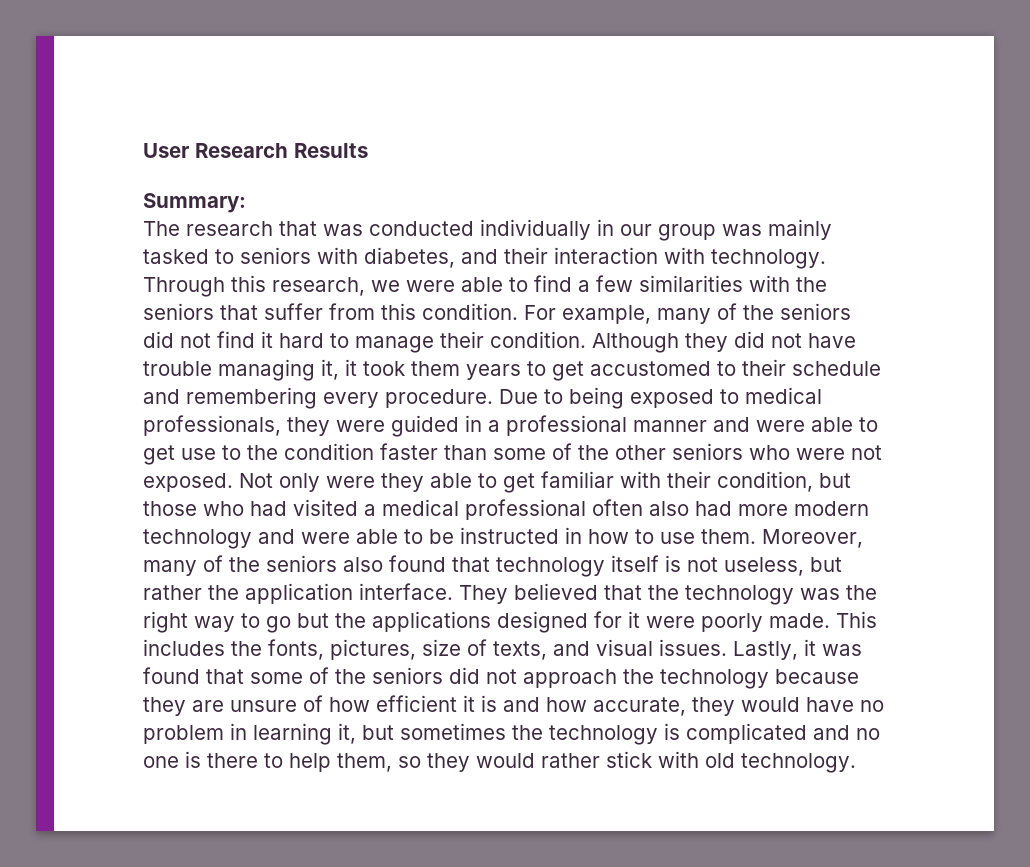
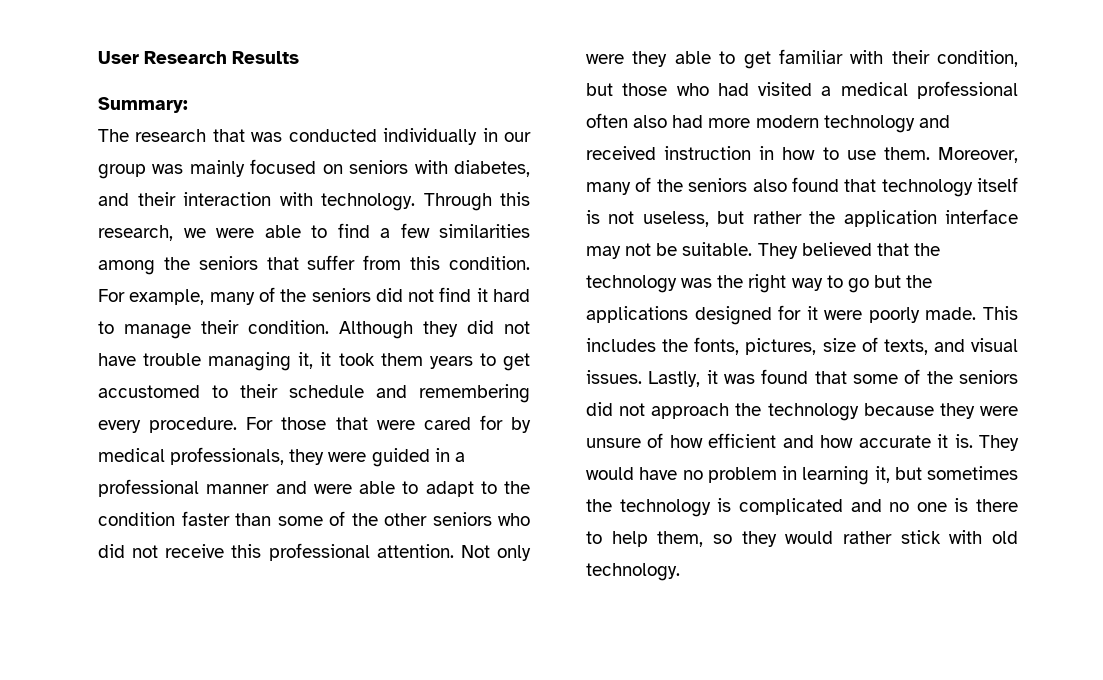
- The research that was conducted individually in our group was mainly tasked to seniors with diabetes, and their interaction with technology.
+ The research that was conducted individually in our group was mainly focused on seniors with diabetes, and their interaction with technology.
- Through this research, we were able to find a few similarities with the seniors that suffer from this condition.
+ Through this research, we were able to find a few similarities among the seniors that suffer from this condition.
- Due to being exposed to medical professionals, they were guided in a professional manner and were able to get use to the condition faster than some of the other seniors who were not exposed.
+ For those that were cared for by medical professionals, they were guided in a professional manner and were able to adapt to the condition faster than some of the other seniors who did not receive this professional attention.
- Not only were they able to get familiar with their condition, but those who had visited a medical professional often also had more modern technology and were able to be instructed in how to use them.
+ Not only were they able to get familiar with their condition, but those who had visited a medical professional often also had more modern technology and received instruction in how to use them.
- Moreover, many of the seniors also found that technology itself is not useless, but rather the application interface.
+ Moreover, many of the seniors also found that technology itself is not useless, but rather the application interface may not be suitable.
- Lastly, it was found that some of the seniors did not approach the technology because they are unsure of how efficient it is and how accurate, they would have no problem in learning it, but sometimes the technology is complicated and no one is there to help them, so they would rather stick with old technology.
+ Lastly, it was found that some of the seniors did not approach the technology because they were unsure of how efficient and how accurate it is. They would have no problem in learning it, but sometimes the technology is complicated and no one is there to help them, so they would rather stick with old technology.

